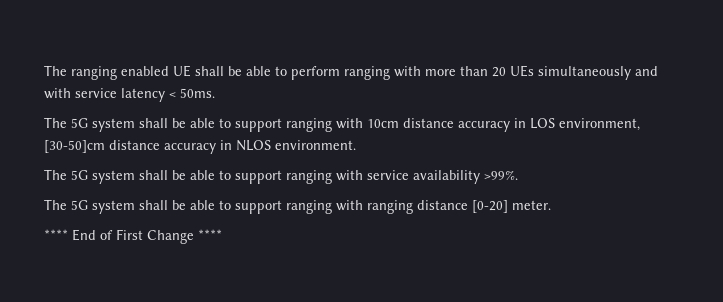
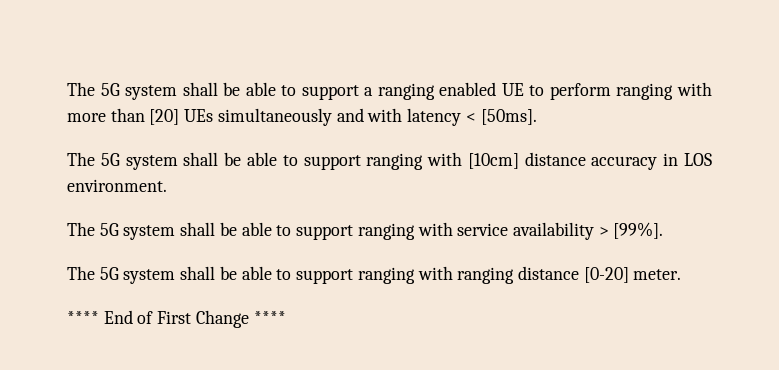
- The ranging enabled UE shall be able to perform ranging with more than 20 UEs simultaneously and with service latency < 50ms.
+ The 5G system shall be able to support a ranging enabled UE to perform ranging with more than [20] UEs simultaneously and with latency < [50ms].
- The 5G system shall be able to support ranging with 10cm distance accuracy in LOS environment, [30-50]cm distance accuracy in NLOS environment.
+ The 5G system shall be able to support ranging with [10cm] distance accuracy in LOS environment.
- The 5G system shall be able to support ranging with service availability >99%.
+ The 5G system shall be able to support ranging with service availability > [99%].

